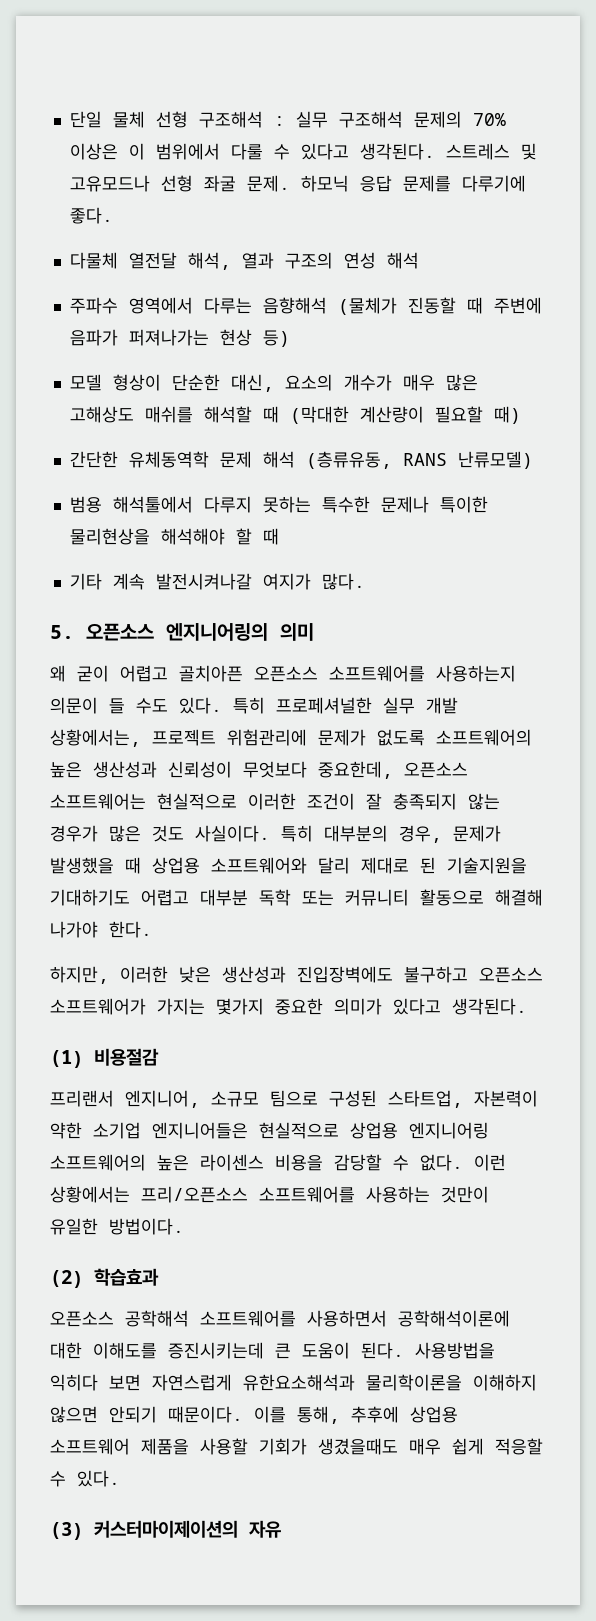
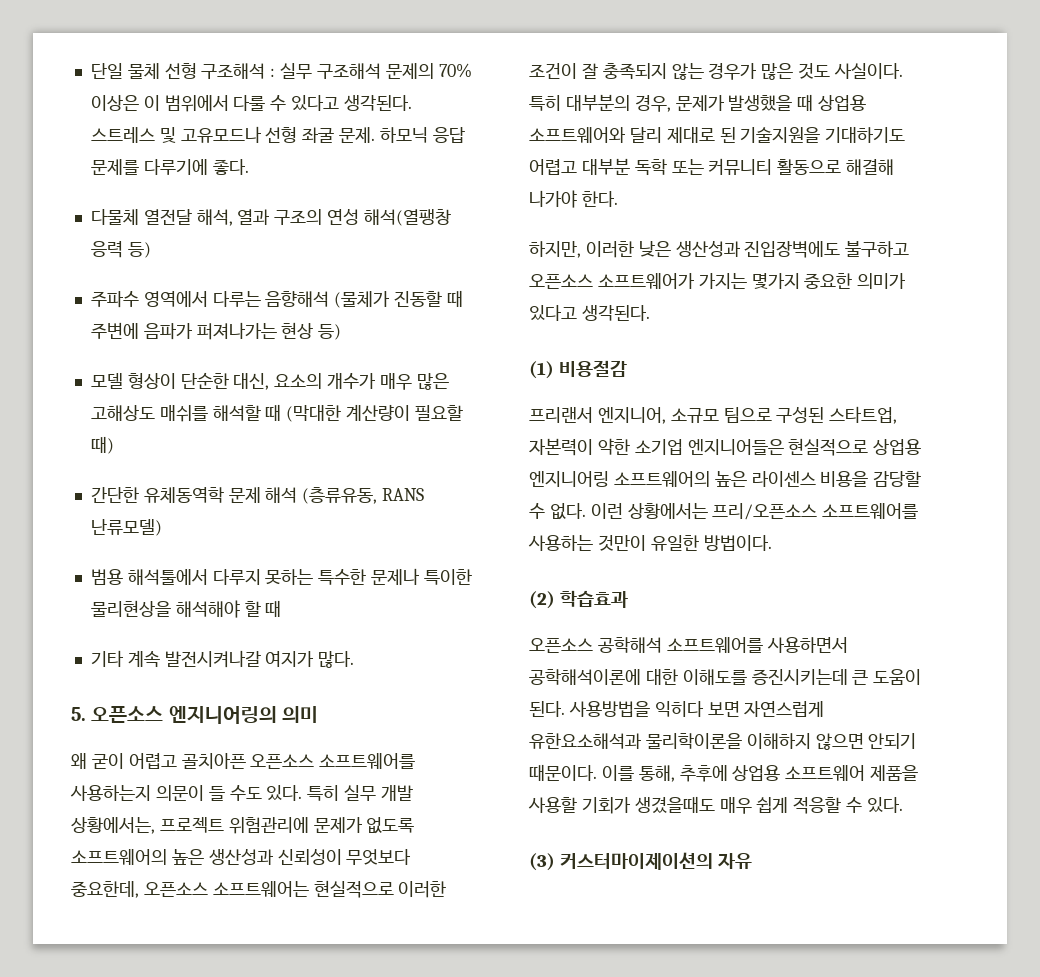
- 다물체 열전달 해석, 열과 구조의 연성 해석
+ 다물체 열전달 해석, 열과 구조의 연성 해석(열팽창 응력 등)
- 특히 프로페셔널한 실무 개발 상황에서는, 프로젝트 위험관리에 문제가 없도록 소프트웨어의 높은 생산성과 신뢰성이 무엇보다 중요한데, 오픈소스 소프트웨어는 현실적으로 이러한 조건이 잘 충족되지 않는 경우가 많은 것도 사실이다.
+ 특히 실무 개발 상황에서는, 프로젝트 위험관리에 문제가 없도록 소프트웨어의 높은 생산성과 신뢰성이 무엇보다 중요한데, 오픈소스 소프트웨어는 현실적으로 이러한 조건이 잘 충족되지 않는 경우가 많은 것도 사실이다.

